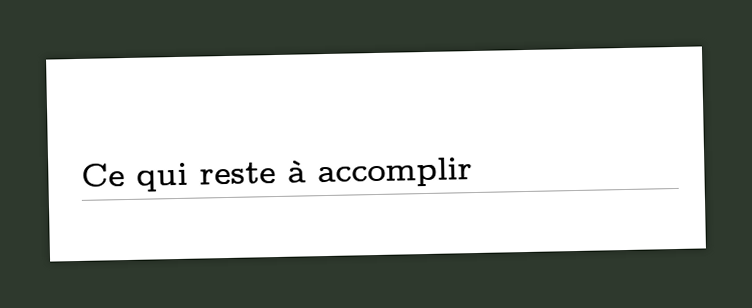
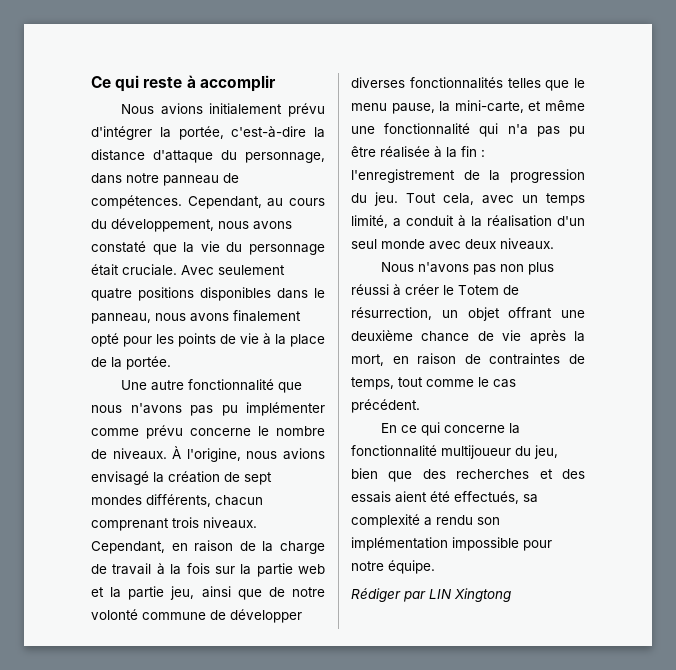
+ Nous avions initialement prévu d'intégrer la portée, c'est-à-dire la distance d'attaque du personnage, dans notre panneau de compétences. Cependant, au cours du développement, nous avons constaté que la vie du personnage était cruciale. Avec seulement quatre positions disponibles dans le panneau, nous avons finalement opté pour les points de vie à la place de la portée.
+ Une autre fonctionnalité que nous n'avons pas pu implémenter comme prévu concerne le nombre de niveaux. À l'origine, nous avions envisagé la création de sept mondes différents, chacun comprenant trois niveaux. Cependant, en raison de la charge de travail à la fois sur la partie web et la partie jeu, ainsi que de notre volonté commune de développer diverses fonctionnalités telles que le menu pause, la mini-carte, et même une fonctionnalité qui n'a pas pu être réalisée à la fin : l'enregistrement de la progression du jeu. Tout cela, avec un temps limité, a conduit à la réalisation d'un seul monde avec deux niveaux.
+ Nous n'avons pas non plus réussi à créer le Totem de résurrection, un objet offrant une deuxième chance de vie après la mort, en raison de contraintes de temps, tout comme le cas précédent.
+ En ce qui concerne la fonctionnalité multijoueur du jeu, bien que des recherches et des essais aient été effectués, sa complexité a rendu son implémentation impossible pour notre équipe.
+ Rédiger par LIN Xingtong

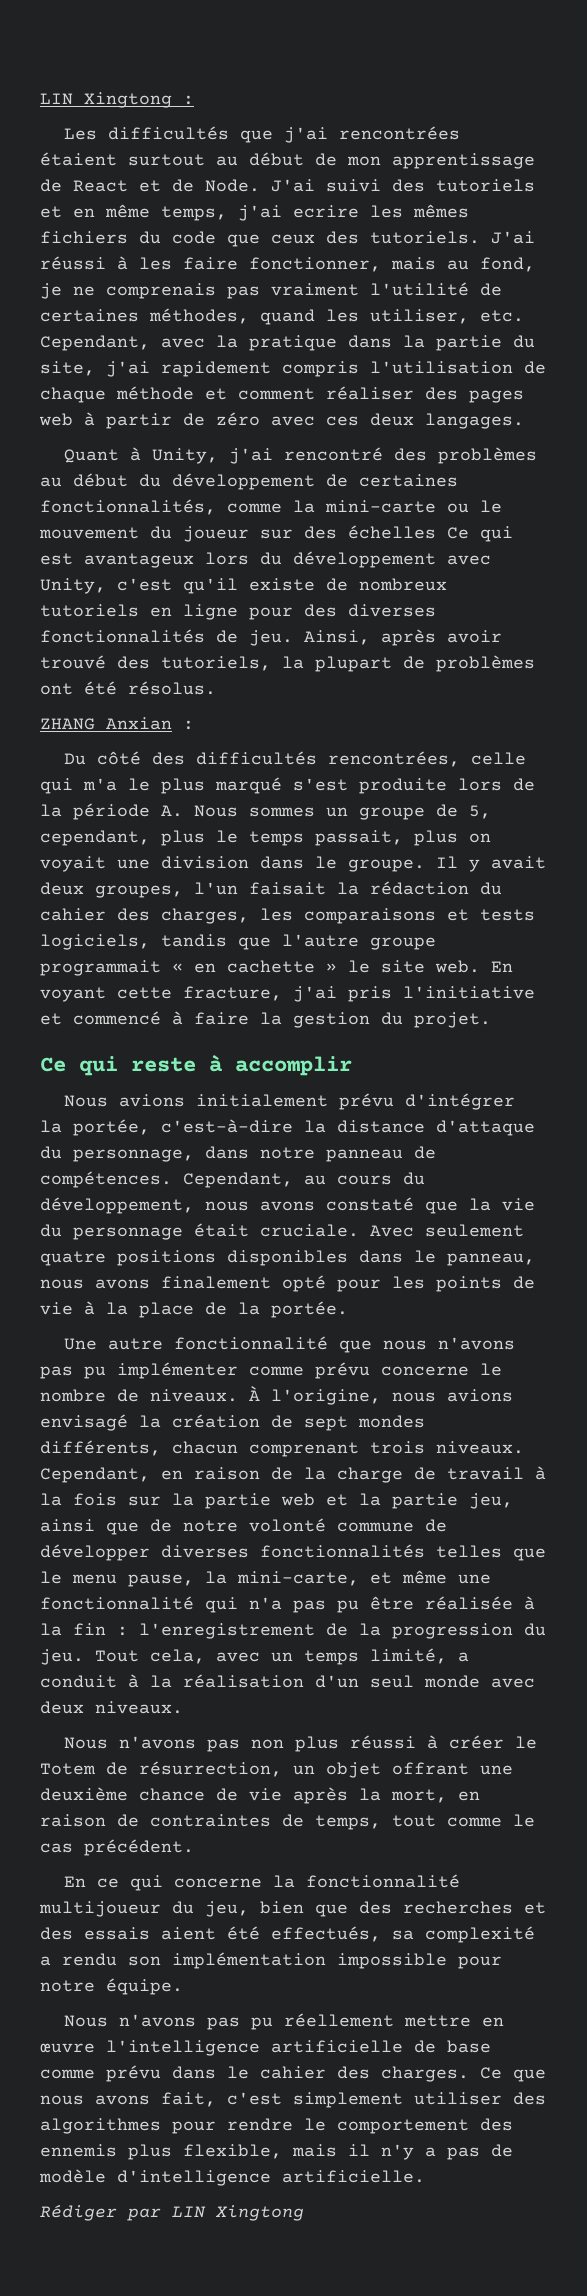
+ LIN Xingtong :
+ Les difficultés que j'ai rencontrées étaient surtout au début de mon apprentissage de React et de Node. J'ai suivi des tutoriels et en même temps, j'ai ecrire les mêmes fichiers du code que ceux des tutoriels. J'ai réussi à les faire fonctionner, mais au fond, je ne comprenais pas vraiment l'utilité de certaines méthodes, quand les utiliser, etc. Cependant, avec la pratique dans la partie du site, j'ai rapidement compris l'utilisation de chaque méthode et comment réaliser des pages web à partir de zéro avec ces deux langages.
+ Quant à Unity, j'ai rencontré des problèmes au début du développement de certaines fonctionnalités, comme la mini-carte ou le mouvement du joueur sur des échelles Ce qui est avantageux lors du développement avec Unity, c'est qu'il existe de nombreux tutoriels en ligne pour des diverses fonctionnalités de jeu. Ainsi, après avoir trouvé des tutoriels, la plupart de problèmes ont été résolus.
+ ZHANG Anxian :
+ Du côté des difficultés rencontrées, celle qui m'a le plus marqué s'est produite lors de la période A. Nous sommes un groupe de 5, cependant, plus le temps passait, plus on voyait une division dans le groupe. Il y avait deux groupes, l'un faisait la rédaction du cahier des charges, les comparaisons et tests logiciels, tandis que l'autre groupe programmait « en cachette » le site web. En voyant cette fracture, j'ai pris l'initiative et commencé à faire la gestion du projet.
+ Nous n'avons pas pu réellement mettre en œuvre l'intelligence artificielle de base comme prévu dans le cahier des charges. Ce que nous avons fait, c'est simplement utiliser des algorithmes pour rendre le comportement des ennemis plus flexible, mais il n'y a pas de modèle d'intelligence artificielle.

